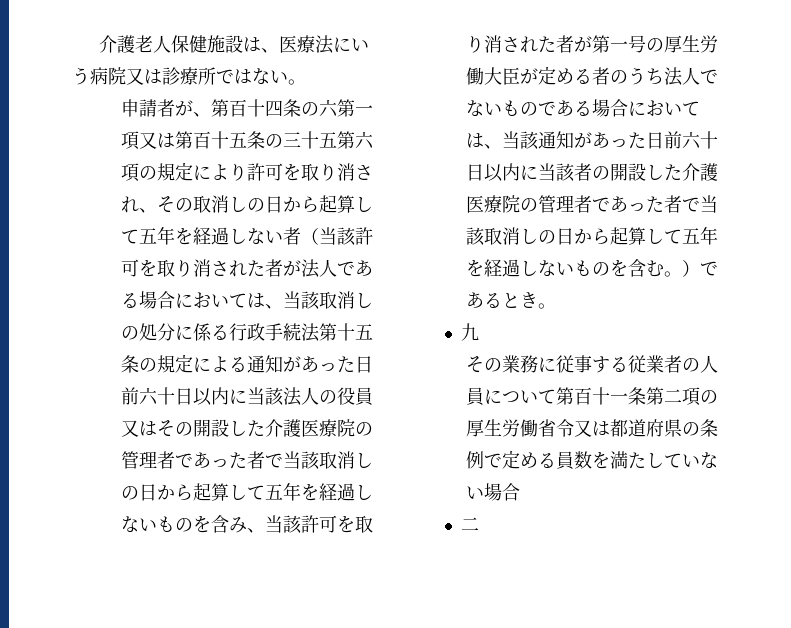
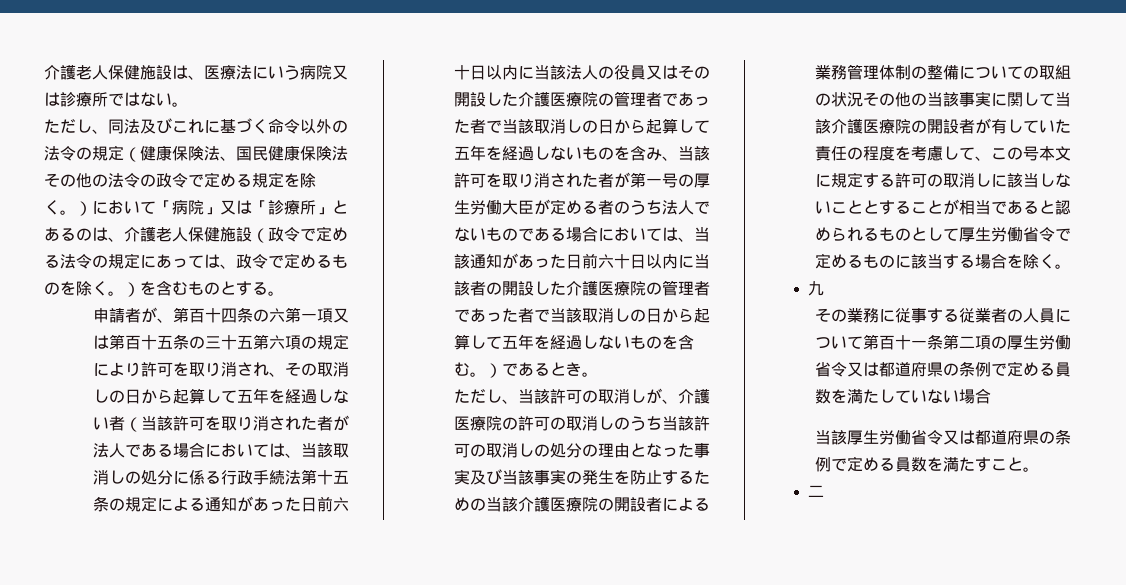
+ ただし、同法及びこれに基づく命令以外の法令の規定（健康保険法、国民健康保険法その他の法令の政令で定める規定を除く。）において「病院」又は「診療所」とあるのは、介護老人保健施設（政令で定める法令の規定にあっては、政令で定めるものを除く。）を含むものとする。
+ ただし、当該許可の取消しが、介護医療院の許可の取消しのうち当該許可の取消しの処分の理由となった事実及び当該事実の発生を防止するための当該介護医療院の開設者による業務管理体制の整備についての取組の状況その他の当該事実に関して当該介護医療院の開設者が有していた責任の程度を考慮して、この号本文に規定する許可の取消しに該当しないこととすることが相当であると認められるものとして厚生労働省令で定めるものに該当する場合を除く。
+ 当該厚生労働省令又は都道府県の条例で定める員数を満たすこと。

